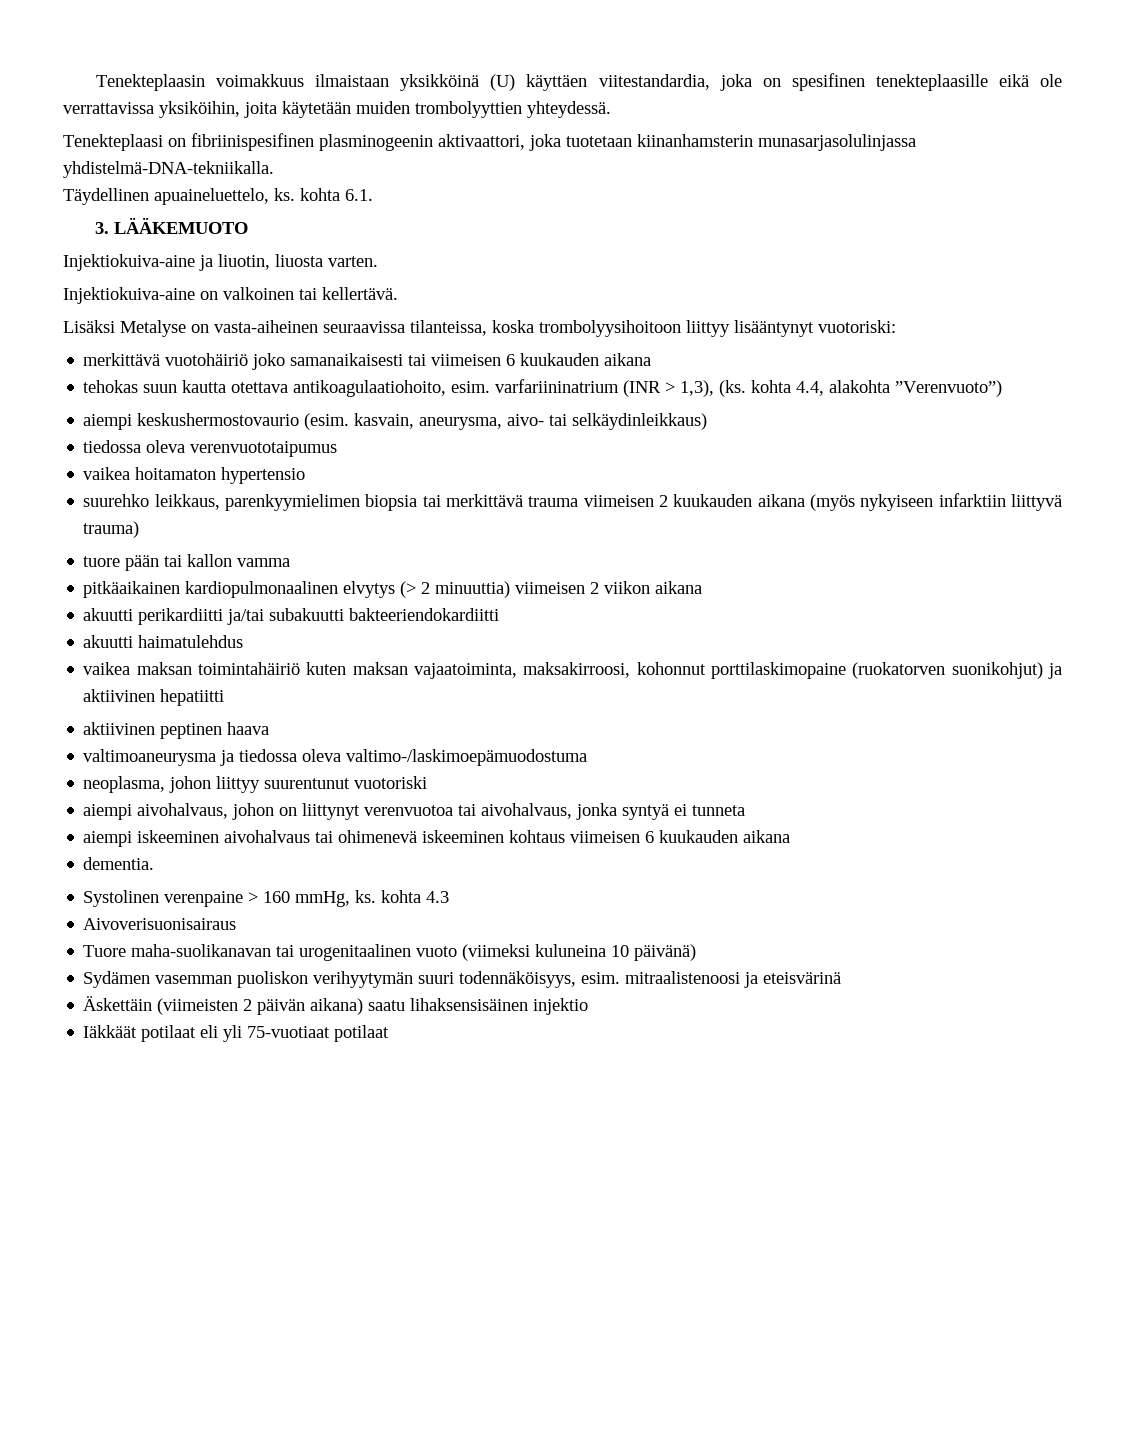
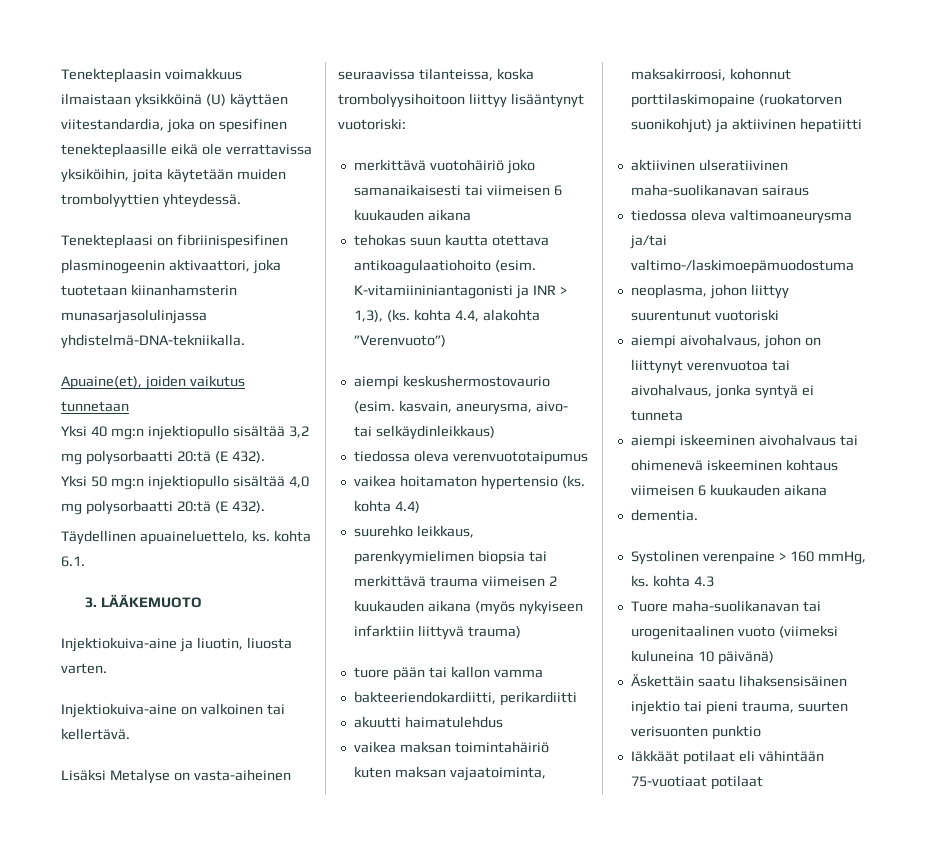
+ Apuaine(et), joiden vaikutus tunnetaan
+ Yksi 40 mg:n injektiopullo sisältää 3,2 mg polysorbaatti 20:tä (E 432).
+ Yksi 50 mg:n injektiopullo sisältää 4,0 mg polysorbaatti 20:tä (E 432).
- tehokas suun kautta otettava antikoagulaatiohoito, esim. varfariininatrium (INR > 1,3), (ks. kohta 4.4, alakohta ”Verenvuoto”)
+ tehokas suun kautta otettava antikoagulaatiohoito (esim. K-vitamiininiantagonisti ja INR > 1,3), (ks. kohta 4.4, alakohta ”Verenvuoto”)
- vaikea hoitamaton hypertensio
+ vaikea hoitamaton hypertensio (ks. kohta 4.4)
- pitkäaikainen kardiopulmonaalinen elvytys (> 2 minuuttia) viimeisen 2 viikon aikana
- akuutti perikardiitti ja/tai subakuutti bakteeriendokardiitti
+ bakteeriendokardiitti, perikardiitti
- aktiivinen peptinen haava
- valtimoaneurysma ja tiedossa oleva valtimo-/laskimoepämuodostuma
+ aktiivinen ulseratiivinen maha-suolikanavan sairaus
+ tiedossa oleva valtimoaneurysma ja/tai valtimo-/laskimoepämuodostuma
- Aivoverisuonisairaus
- Sydämen vasemman puoliskon verihyytymän suuri todennäköisyys, esim. mitraalistenoosi ja eteisvärinä
- Äskettäin (viimeisten 2 päivän aikana) saatu lihaksensisäinen injektio
+ Äskettäin saatu lihaksensisäinen injektio tai pieni trauma, suurten verisuonten punktio
- Iäkkäät potilaat eli yli 75-vuotiaat potilaat
+ Iäkkäät potilaat eli vähintään 75-vuotiaat potilaat

